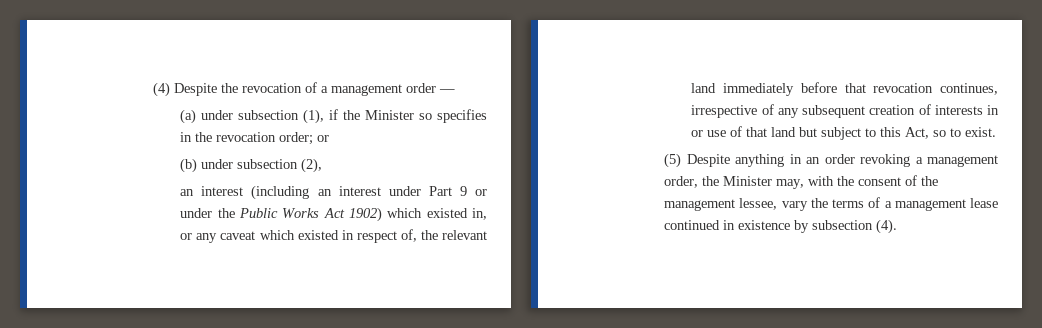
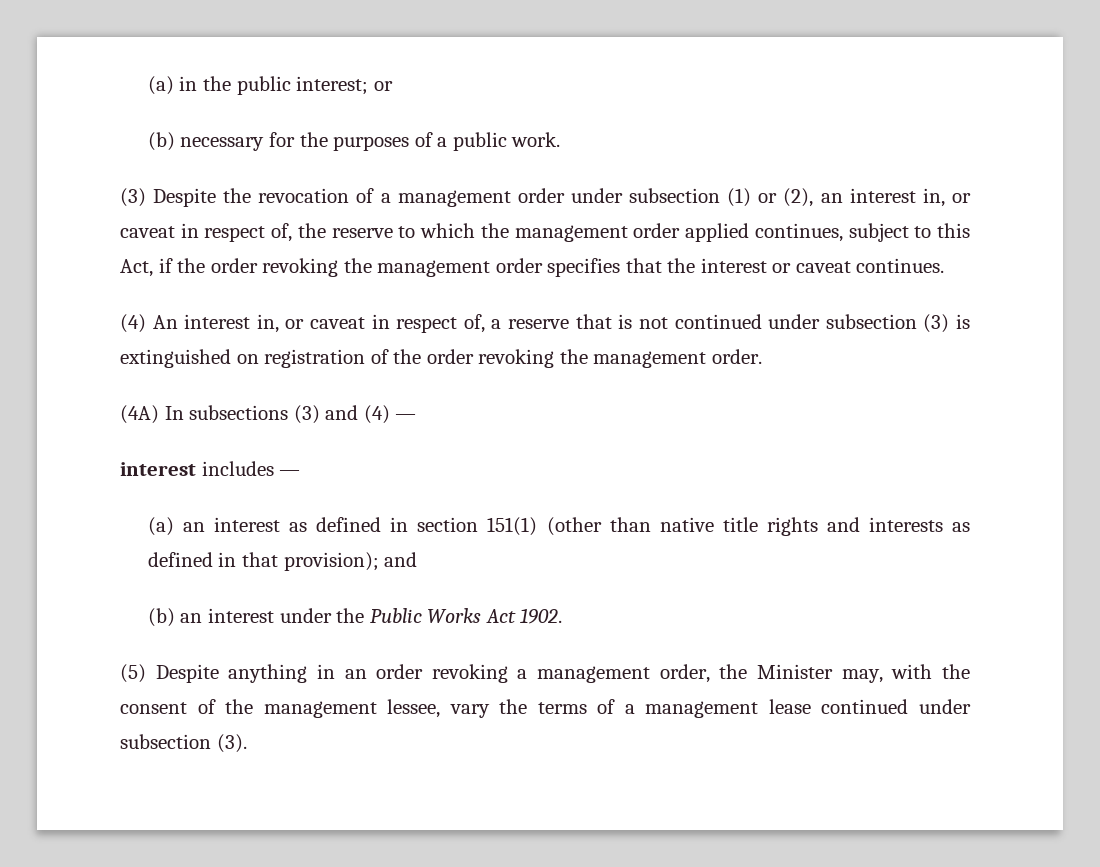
- (4) Despite the revocation of a management order —
- (a) under subsection (1), if the Minister so specifies in the revocation order; or
- (b) under subsection (2),
- an interest (including an interest under Part 9 or under the Public Works Act 1902) which existed in, or any caveat which existed in respect of, the relevant land immediately before that revocation continues, irrespective of any subsequent creation of interests in or use of that land but subject to this Act, so to exist.
+ (a) in the public interest; or
+ (b) necessary for the purposes of a public work.
+ (3) Despite the revocation of a management order under subsection (1) or (2), an interest in, or caveat in respect of, the reserve to which the management order applied continues, subject to this Act, if the order revoking the management order specifies that the interest or caveat continues.
+ (4) An interest in, or caveat in respect of, a reserve that is not continued under subsection (3) is extinguished on registration of the order revoking the management order.
+ (4A) In subsections (3) and (4) —
+ interest includes —
+ (a) an interest as defined in section 151(1) (other than native title rights and interests as defined in that provision); and
+ (b) an interest under the Public Works Act 1902.
- (5) Despite anything in an order revoking a management order, the Minister may, with the consent of the management lessee, vary the terms of a management lease continued in existence by subsection (4).
+ (5) Despite anything in an order revoking a management order, the Minister may, with the consent of the management lessee, vary the terms of a management lease continued under subsection (3).

